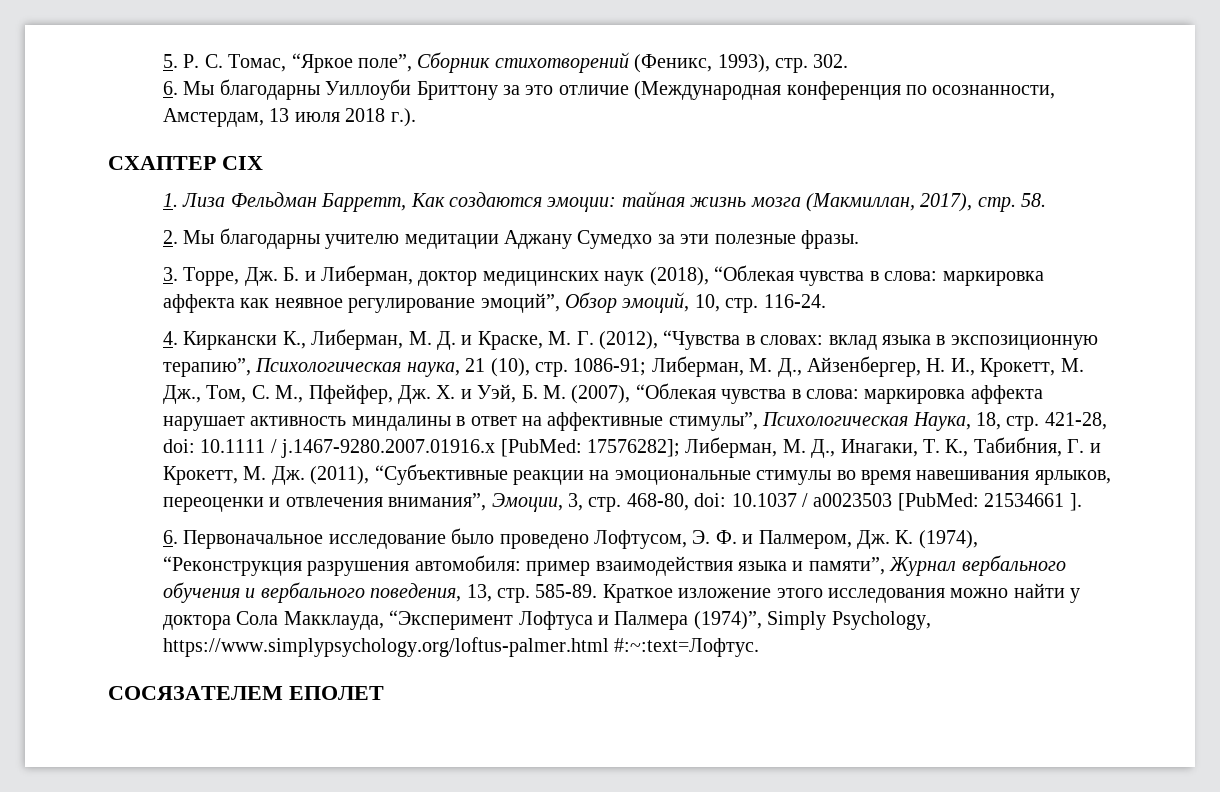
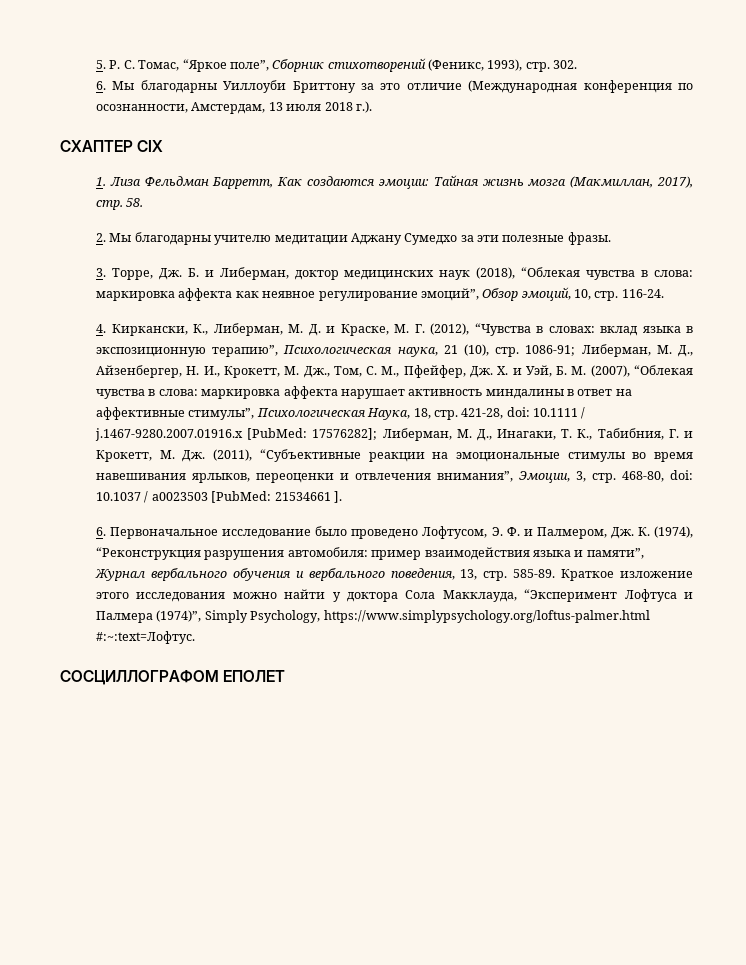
- 1. Лиза Фельдман Барретт, Как создаются эмоции: тайная жизнь мозга (Макмиллан, 2017), стр. 58.
+ 1. Лиза Фельдман Барретт, Как создаются эмоции: Тайная жизнь мозга (Макмиллан, 2017), стр. 58.
- 4. Киркански К., Либерман, М. Д. и Краске, М. Г. (2012), “Чувства в словах:
+ 4. Киркански, К., Либерман, М. Д. и Краске, М. Г. (2012), “Чувства в словах:
- СОСЯЗАТЕЛЕМ EПОЛЕТ
+ СОСЦИЛЛОГРАФОМ EПОЛЕТ

